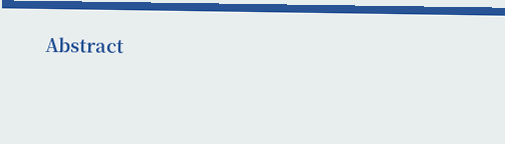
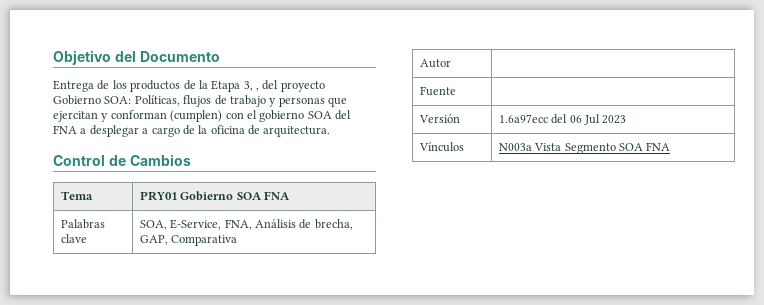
- Abstract
+ Objetivo del Documento
+ Entrega de los productos de la Etapa 3, , del proyecto Gobierno SOA: Políticas, flujos de trabajo y personas que ejercitan y conforman (cumplen) con el gobierno SOA del FNA a desplegar a cargo de la oficina de arquitectura.
+ Control de Cambios
+ Tema | PRY01 Gobierno SOA FNA
+ Palabras clave | SOA, E-Service, FNA, Análisis de brecha, GAP, Comparativa
+ Autor |
+ Fuente |
+ Versión | 1.6a97ecc del 06 Jul 2023
+ Vínculos | N003a Vista Segmento SOA FNA

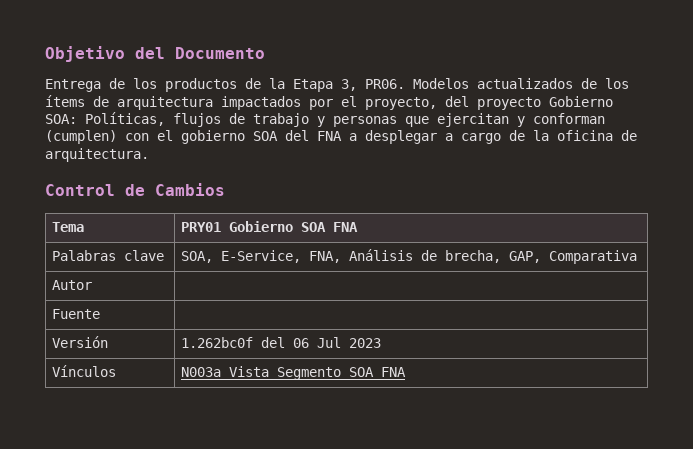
- Entrega de los productos de la Etapa 3, , del proyecto Gobierno SOA: Políticas, flujos de trabajo y personas que ejercitan y conforman (cumplen) con el gobierno SOA del FNA a desplegar a cargo de la oficina de arquitectura.
+ Entrega de los productos de la Etapa 3, PR06. Modelos actualizados de los ítems de arquitectura impactados por el proyecto, del proyecto Gobierno SOA: Políticas, flujos de trabajo y personas que ejercitan y conforman (cumplen) con el gobierno SOA del FNA a desplegar a cargo de la oficina de arquitectura.
- Versión | 1.6a97ecc del 06 Jul 2023
+ Versión | 1.262bc0f del 06 Jul 2023

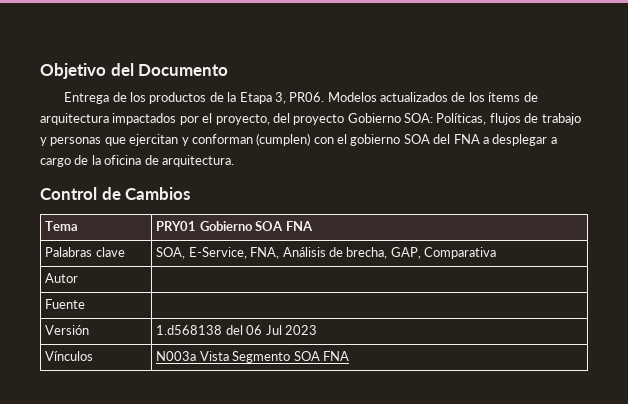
- Versión | 1.262bc0f del 06 Jul 2023
+ Versión | 1.d568138 del 06 Jul 2023

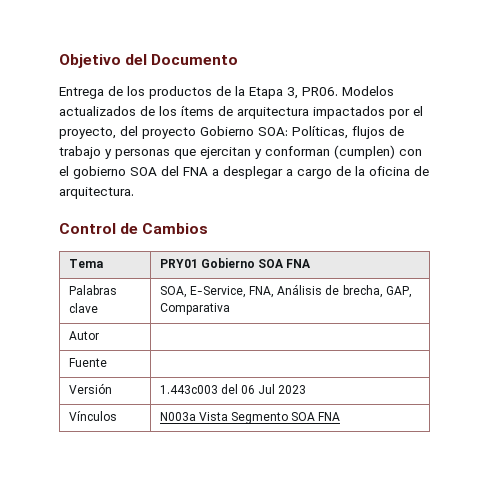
- Versión | 1.d568138 del 06 Jul 2023
+ Versión | 1.443c003 del 06 Jul 2023

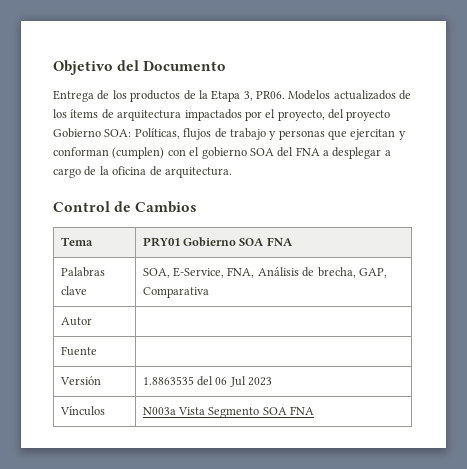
- Versión | 1.443c003 del 06 Jul 2023
+ Versión | 1.8863535 del 06 Jul 2023

